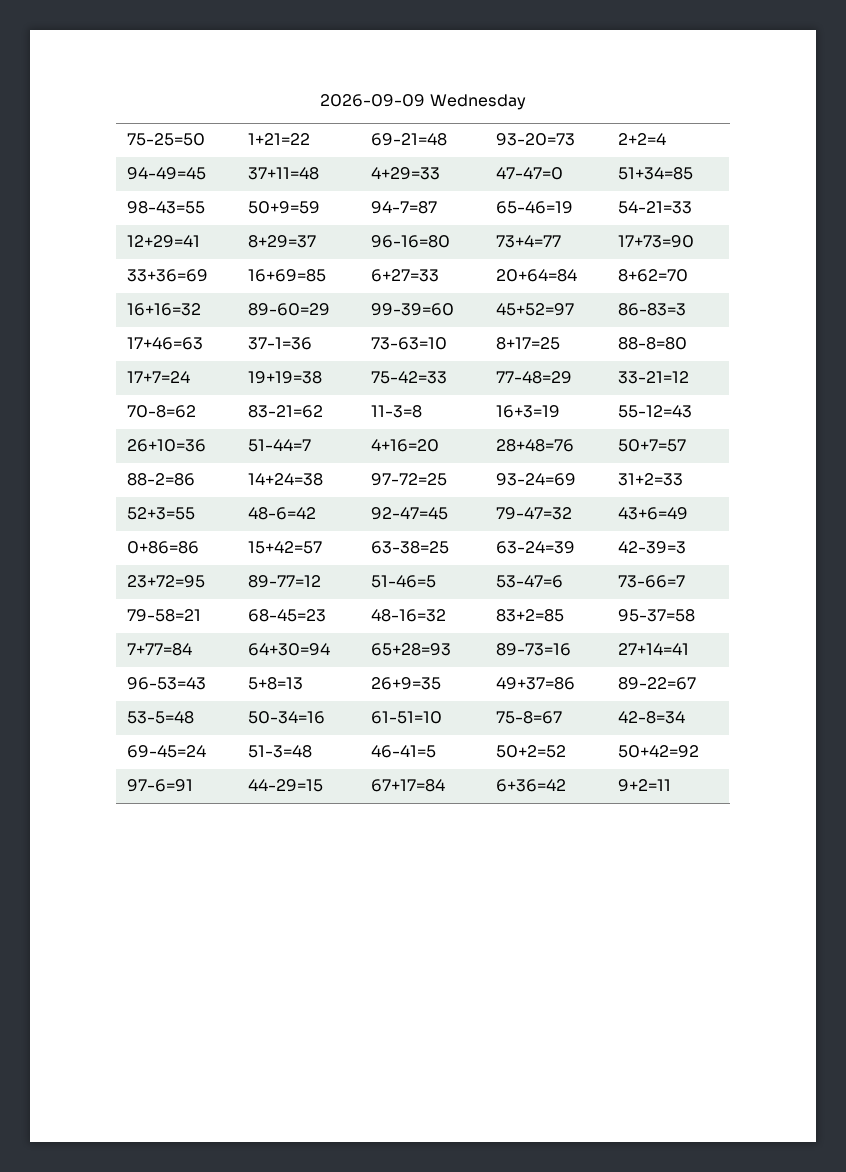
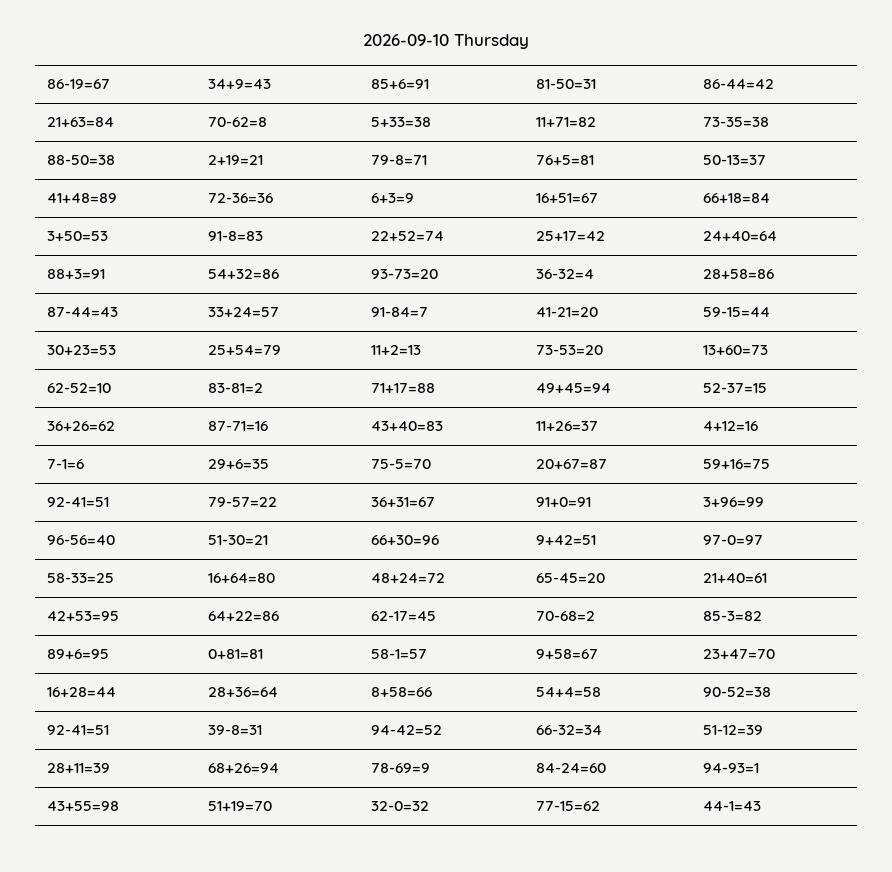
- 2026-09-09 Wednesday
- 75-25=50 | 1+21=22 | 69-21=48 | 93-20=73 | 2+2=4
- 94-49=45 | 37+11=48 | 4+29=33 | 47-47=0 | 51+34=85
- 98-43=55 | 50+9=59 | 94-7=87 | 65-46=19 | 54-21=33
- 12+29=41 | 8+29=37 | 96-16=80 | 73+4=77 | 17+73=90
- 33+36=69 | 16+69=85 | 6+27=33 | 20+64=84 | 8+62=70
- 16+16=32 | 89-60=29 | 99-39=60 | 45+52=97 | 86-83=3
- 17+46=63 | 37-1=36 | 73-63=10 | 8+17=25 | 88-8=80
- 17+7=24 | 19+19=38 | 75-42=33 | 77-48=29 | 33-21=12
- 70-8=62 | 83-21=62 | 11-3=8 | 16+3=19 | 55-12=43
- 26+10=36 | 51-44=7 | 4+16=20 | 28+48=76 | 50+7=57
- 88-2=86 | 14+24=38 | 97-72=25 | 93-24=69 | 31+2=33
- 52+3=55 | 48-6=42 | 92-47=45 | 79-47=32 | 43+6=49
- 0+86=86 | 15+42=57 | 63-38=25 | 63-24=39 | 42-39=3
- 23+72=95 | 89-77=12 | 51-46=5 | 53-47=6 | 73-66=7
- 79-58=21 | 68-45=23 | 48-16=32 | 83+2=85 | 95-37=58
- 7+77=84 | 64+30=94 | 65+28=93 | 89-73=16 | 27+14=41
- 96-53=43 | 5+8=13 | 26+9=35 | 49+37=86 | 89-22=67
- 53-5=48 | 50-34=16 | 61-51=10 | 75-8=67 | 42-8=34
- 69-45=24 | 51-3=48 | 46-41=5 | 50+2=52 | 50+42=92
- 97-6=91 | 44-29=15 | 67+17=84 | 6+36=42 | 9+2=11
+ 2026-09-10 Thursday
+ 86-19=67 | 34+9=43 | 85+6=91 | 81-50=31 | 86-44=42
+ 21+63=84 | 70-62=8 | 5+33=38 | 11+71=82 | 73-35=38
+ 88-50=38 | 2+19=21 | 79-8=71 | 76+5=81 | 50-13=37
+ 41+48=89 | 72-36=36 | 6+3=9 | 16+51=67 | 66+18=84
+ 3+50=53 | 91-8=83 | 22+52=74 | 25+17=42 | 24+40=64
+ 88+3=91 | 54+32=86 | 93-73=20 | 36-32=4 | 28+58=86
+ 87-44=43 | 33+24=57 | 91-84=7 | 41-21=20 | 59-15=44
+ 30+23=53 | 25+54=79 | 11+2=13 | 73-53=20 | 13+60=73
+ 62-52=10 | 83-81=2 | 71+17=88 | 49+45=94 | 52-37=15
+ 36+26=62 | 87-71=16 | 43+40=83 | 11+26=37 | 4+12=16
+ 7-1=6 | 29+6=35 | 75-5=70 | 20+67=87 | 59+16=75
+ 92-41=51 | 79-57=22 | 36+31=67 | 91+0=91 | 3+96=99
+ 96-56=40 | 51-30=21 | 66+30=96 | 9+42=51 | 97-0=97
+ 58-33=25 | 16+64=80 | 48+24=72 | 65-45=20 | 21+40=61
+ 42+53=95 | 64+22=86 | 62-17=45 | 70-68=2 | 85-3=82
+ 89+6=95 | 0+81=81 | 58-1=57 | 9+58=67 | 23+47=70
+ 16+28=44 | 28+36=64 | 8+58=66 | 54+4=58 | 90-52=38
+ 92-41=51 | 39-8=31 | 94-42=52 | 66-32=34 | 51-12=39
+ 28+11=39 | 68+26=94 | 78-69=9 | 84-24=60 | 94-93=1
+ 43+55=98 | 51+19=70 | 32-0=32 | 77-15=62 | 44-1=43

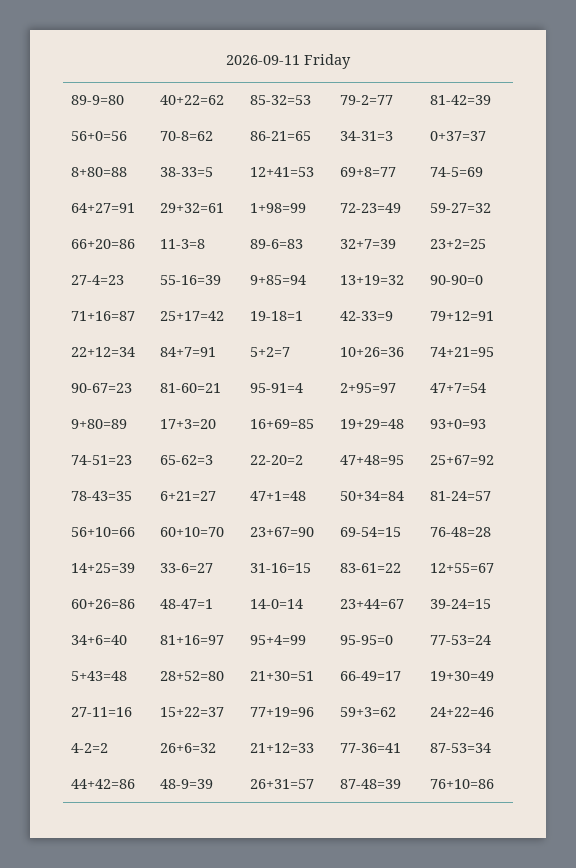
- 2026-09-10 Thursday
- 86-19=67 | 34+9=43 | 85+6=91 | 81-50=31 | 86-44=42
- 21+63=84 | 70-62=8 | 5+33=38 | 11+71=82 | 73-35=38
- 88-50=38 | 2+19=21 | 79-8=71 | 76+5=81 | 50-13=37
- 41+48=89 | 72-36=36 | 6+3=9 | 16+51=67 | 66+18=84
- 3+50=53 | 91-8=83 | 22+52=74 | 25+17=42 | 24+40=64
- 88+3=91 | 54+32=86 | 93-73=20 | 36-32=4 | 28+58=86
- 87-44=43 | 33+24=57 | 91-84=7 | 41-21=20 | 59-15=44
- 30+23=53 | 25+54=79 | 11+2=13 | 73-53=20 | 13+60=73
- 62-52=10 | 83-81=2 | 71+17=88 | 49+45=94 | 52-37=15
- 36+26=62 | 87-71=16 | 43+40=83 | 11+26=37 | 4+12=16
- 7-1=6 | 29+6=35 | 75-5=70 | 20+67=87 | 59+16=75
- 92-41=51 | 79-57=22 | 36+31=67 | 91+0=91 | 3+96=99
- 96-56=40 | 51-30=21 | 66+30=96 | 9+42=51 | 97-0=97
- 58-33=25 | 16+64=80 | 48+24=72 | 65-45=20 | 21+40=61
- 42+53=95 | 64+22=86 | 62-17=45 | 70-68=2 | 85-3=82
- 89+6=95 | 0+81=81 | 58-1=57 | 9+58=67 | 23+47=70
- 16+28=44 | 28+36=64 | 8+58=66 | 54+4=58 | 90-52=38
- 92-41=51 | 39-8=31 | 94-42=52 | 66-32=34 | 51-12=39
- 28+11=39 | 68+26=94 | 78-69=9 | 84-24=60 | 94-93=1
- 43+55=98 | 51+19=70 | 32-0=32 | 77-15=62 | 44-1=43
+ 2026-09-11 Friday
+ 89-9=80 | 40+22=62 | 85-32=53 | 79-2=77 | 81-42=39
+ 56+0=56 | 70-8=62 | 86-21=65 | 34-31=3 | 0+37=37
+ 8+80=88 | 38-33=5 | 12+41=53 | 69+8=77 | 74-5=69
+ 64+27=91 | 29+32=61 | 1+98=99 | 72-23=49 | 59-27=32
+ 66+20=86 | 11-3=8 | 89-6=83 | 32+7=39 | 23+2=25
+ 27-4=23 | 55-16=39 | 9+85=94 | 13+19=32 | 90-90=0
+ 71+16=87 | 25+17=42 | 19-18=1 | 42-33=9 | 79+12=91
+ 22+12=34 | 84+7=91 | 5+2=7 | 10+26=36 | 74+21=95
+ 90-67=23 | 81-60=21 | 95-91=4 | 2+95=97 | 47+7=54
+ 9+80=89 | 17+3=20 | 16+69=85 | 19+29=48 | 93+0=93
+ 74-51=23 | 65-62=3 | 22-20=2 | 47+48=95 | 25+67=92
+ 78-43=35 | 6+21=27 | 47+1=48 | 50+34=84 | 81-24=57
+ 56+10=66 | 60+10=70 | 23+67=90 | 69-54=15 | 76-48=28
+ 14+25=39 | 33-6=27 | 31-16=15 | 83-61=22 | 12+55=67
+ 60+26=86 | 48-47=1 | 14-0=14 | 23+44=67 | 39-24=15
+ 34+6=40 | 81+16=97 | 95+4=99 | 95-95=0 | 77-53=24
+ 5+43=48 | 28+52=80 | 21+30=51 | 66-49=17 | 19+30=49
+ 27-11=16 | 15+22=37 | 77+19=96 | 59+3=62 | 24+22=46
+ 4-2=2 | 26+6=32 | 21+12=33 | 77-36=41 | 87-53=34
+ 44+42=86 | 48-9=39 | 26+31=57 | 87-48=39 | 76+10=86

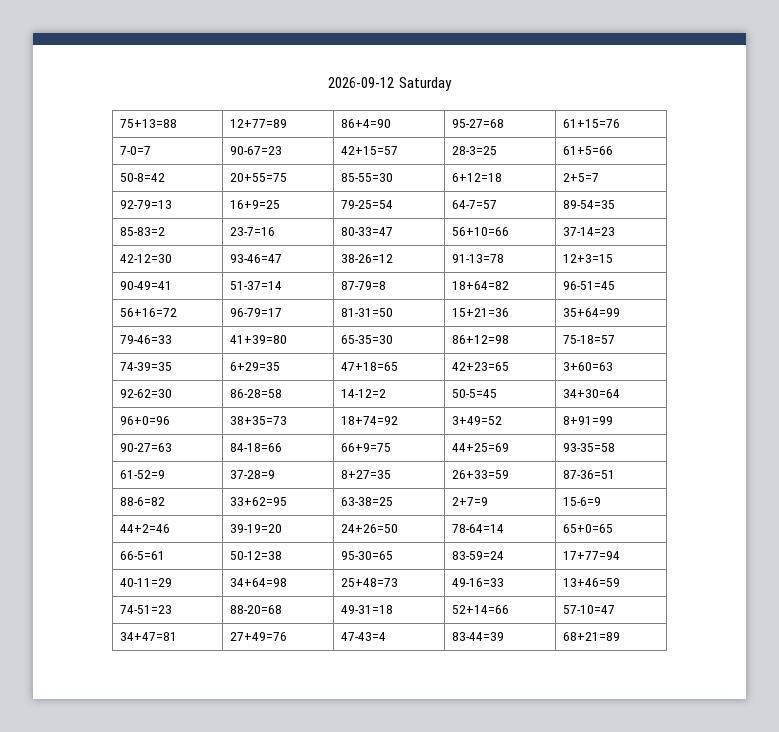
- 2026-09-11 Friday
- 89-9=80 | 40+22=62 | 85-32=53 | 79-2=77 | 81-42=39
- 56+0=56 | 70-8=62 | 86-21=65 | 34-31=3 | 0+37=37
- 8+80=88 | 38-33=5 | 12+41=53 | 69+8=77 | 74-5=69
- 64+27=91 | 29+32=61 | 1+98=99 | 72-23=49 | 59-27=32
- 66+20=86 | 11-3=8 | 89-6=83 | 32+7=39 | 23+2=25
- 27-4=23 | 55-16=39 | 9+85=94 | 13+19=32 | 90-90=0
- 71+16=87 | 25+17=42 | 19-18=1 | 42-33=9 | 79+12=91
- 22+12=34 | 84+7=91 | 5+2=7 | 10+26=36 | 74+21=95
- 90-67=23 | 81-60=21 | 95-91=4 | 2+95=97 | 47+7=54
- 9+80=89 | 17+3=20 | 16+69=85 | 19+29=48 | 93+0=93
- 74-51=23 | 65-62=3 | 22-20=2 | 47+48=95 | 25+67=92
- 78-43=35 | 6+21=27 | 47+1=48 | 50+34=84 | 81-24=57
- 56+10=66 | 60+10=70 | 23+67=90 | 69-54=15 | 76-48=28
- 14+25=39 | 33-6=27 | 31-16=15 | 83-61=22 | 12+55=67
- 60+26=86 | 48-47=1 | 14-0=14 | 23+44=67 | 39-24=15
- 34+6=40 | 81+16=97 | 95+4=99 | 95-95=0 | 77-53=24
- 5+43=48 | 28+52=80 | 21+30=51 | 66-49=17 | 19+30=49
- 27-11=16 | 15+22=37 | 77+19=96 | 59+3=62 | 24+22=46
- 4-2=2 | 26+6=32 | 21+12=33 | 77-36=41 | 87-53=34
- 44+42=86 | 48-9=39 | 26+31=57 | 87-48=39 | 76+10=86
+ 2026-09-12 Saturday
+ 75+13=88 | 12+77=89 | 86+4=90 | 95-27=68 | 61+15=76
+ 7-0=7 | 90-67=23 | 42+15=57 | 28-3=25 | 61+5=66
+ 50-8=42 | 20+55=75 | 85-55=30 | 6+12=18 | 2+5=7
+ 92-79=13 | 16+9=25 | 79-25=54 | 64-7=57 | 89-54=35
+ 85-83=2 | 23-7=16 | 80-33=47 | 56+10=66 | 37-14=23
+ 42-12=30 | 93-46=47 | 38-26=12 | 91-13=78 | 12+3=15
+ 90-49=41 | 51-37=14 | 87-79=8 | 18+64=82 | 96-51=45
+ 56+16=72 | 96-79=17 | 81-31=50 | 15+21=36 | 35+64=99
+ 79-46=33 | 41+39=80 | 65-35=30 | 86+12=98 | 75-18=57
+ 74-39=35 | 6+29=35 | 47+18=65 | 42+23=65 | 3+60=63
+ 92-62=30 | 86-28=58 | 14-12=2 | 50-5=45 | 34+30=64
+ 96+0=96 | 38+35=73 | 18+74=92 | 3+49=52 | 8+91=99
+ 90-27=63 | 84-18=66 | 66+9=75 | 44+25=69 | 93-35=58
+ 61-52=9 | 37-28=9 | 8+27=35 | 26+33=59 | 87-36=51
+ 88-6=82 | 33+62=95 | 63-38=25 | 2+7=9 | 15-6=9
+ 44+2=46 | 39-19=20 | 24+26=50 | 78-64=14 | 65+0=65
+ 66-5=61 | 50-12=38 | 95-30=65 | 83-59=24 | 17+77=94
+ 40-11=29 | 34+64=98 | 25+48=73 | 49-16=33 | 13+46=59
+ 74-51=23 | 88-20=68 | 49-31=18 | 52+14=66 | 57-10=47
+ 34+47=81 | 27+49=76 | 47-43=4 | 83-44=39 | 68+21=89

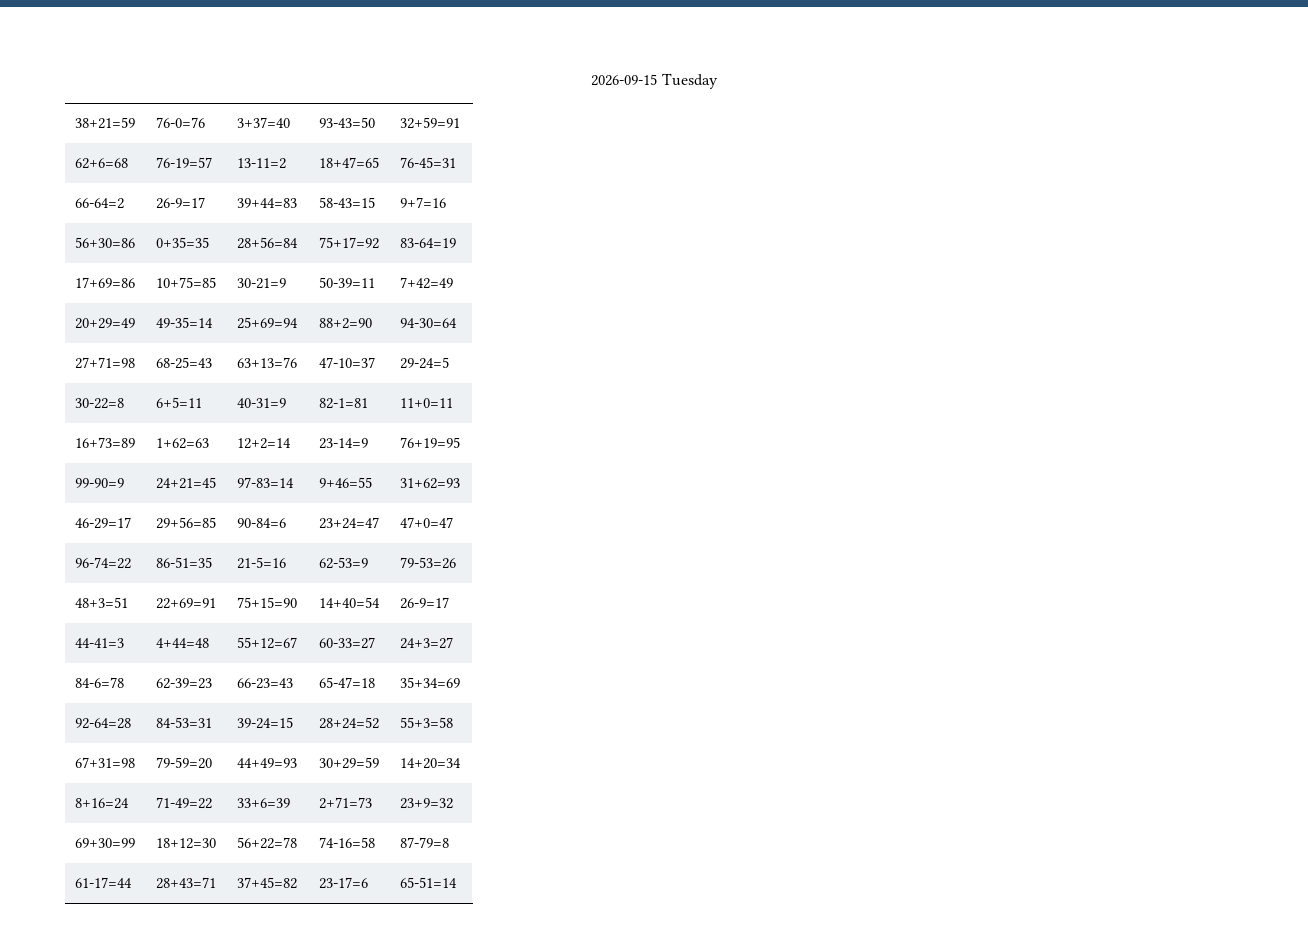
- 2026-09-12 Saturday
- 75+13=88 | 12+77=89 | 86+4=90 | 95-27=68 | 61+15=76
- 7-0=7 | 90-67=23 | 42+15=57 | 28-3=25 | 61+5=66
- 50-8=42 | 20+55=75 | 85-55=30 | 6+12=18 | 2+5=7
- 92-79=13 | 16+9=25 | 79-25=54 | 64-7=57 | 89-54=35
- 85-83=2 | 23-7=16 | 80-33=47 | 56+10=66 | 37-14=23
- 42-12=30 | 93-46=47 | 38-26=12 | 91-13=78 | 12+3=15
- 90-49=41 | 51-37=14 | 87-79=8 | 18+64=82 | 96-51=45
- 56+16=72 | 96-79=17 | 81-31=50 | 15+21=36 | 35+64=99
- 79-46=33 | 41+39=80 | 65-35=30 | 86+12=98 | 75-18=57
- 74-39=35 | 6+29=35 | 47+18=65 | 42+23=65 | 3+60=63
- 92-62=30 | 86-28=58 | 14-12=2 | 50-5=45 | 34+30=64
- 96+0=96 | 38+35=73 | 18+74=92 | 3+49=52 | 8+91=99
- 90-27=63 | 84-18=66 | 66+9=75 | 44+25=69 | 93-35=58
- 61-52=9 | 37-28=9 | 8+27=35 | 26+33=59 | 87-36=51
- 88-6=82 | 33+62=95 | 63-38=25 | 2+7=9 | 15-6=9
- 44+2=46 | 39-19=20 | 24+26=50 | 78-64=14 | 65+0=65
- 66-5=61 | 50-12=38 | 95-30=65 | 83-59=24 | 17+77=94
- 40-11=29 | 34+64=98 | 25+48=73 | 49-16=33 | 13+46=59
- 74-51=23 | 88-20=68 | 49-31=18 | 52+14=66 | 57-10=47
- 34+47=81 | 27+49=76 | 47-43=4 | 83-44=39 | 68+21=89
+ 2026-09-15 Tuesday
+ 38+21=59 | 76-0=76 | 3+37=40 | 93-43=50 | 32+59=91
+ 62+6=68 | 76-19=57 | 13-11=2 | 18+47=65 | 76-45=31
+ 66-64=2 | 26-9=17 | 39+44=83 | 58-43=15 | 9+7=16
+ 56+30=86 | 0+35=35 | 28+56=84 | 75+17=92 | 83-64=19
+ 17+69=86 | 10+75=85 | 30-21=9 | 50-39=11 | 7+42=49
+ 20+29=49 | 49-35=14 | 25+69=94 | 88+2=90 | 94-30=64
+ 27+71=98 | 68-25=43 | 63+13=76 | 47-10=37 | 29-24=5
+ 30-22=8 | 6+5=11 | 40-31=9 | 82-1=81 | 11+0=11
+ 16+73=89 | 1+62=63 | 12+2=14 | 23-14=9 | 76+19=95
+ 99-90=9 | 24+21=45 | 97-83=14 | 9+46=55 | 31+62=93
+ 46-29=17 | 29+56=85 | 90-84=6 | 23+24=47 | 47+0=47
+ 96-74=22 | 86-51=35 | 21-5=16 | 62-53=9 | 79-53=26
+ 48+3=51 | 22+69=91 | 75+15=90 | 14+40=54 | 26-9=17
+ 44-41=3 | 4+44=48 | 55+12=67 | 60-33=27 | 24+3=27
+ 84-6=78 | 62-39=23 | 66-23=43 | 65-47=18 | 35+34=69
+ 92-64=28 | 84-53=31 | 39-24=15 | 28+24=52 | 55+3=58
+ 67+31=98 | 79-59=20 | 44+49=93 | 30+29=59 | 14+20=34
+ 8+16=24 | 71-49=22 | 33+6=39 | 2+71=73 | 23+9=32
+ 69+30=99 | 18+12=30 | 56+22=78 | 74-16=58 | 87-79=8
+ 61-17=44 | 28+43=71 | 37+45=82 | 23-17=6 | 65-51=14

